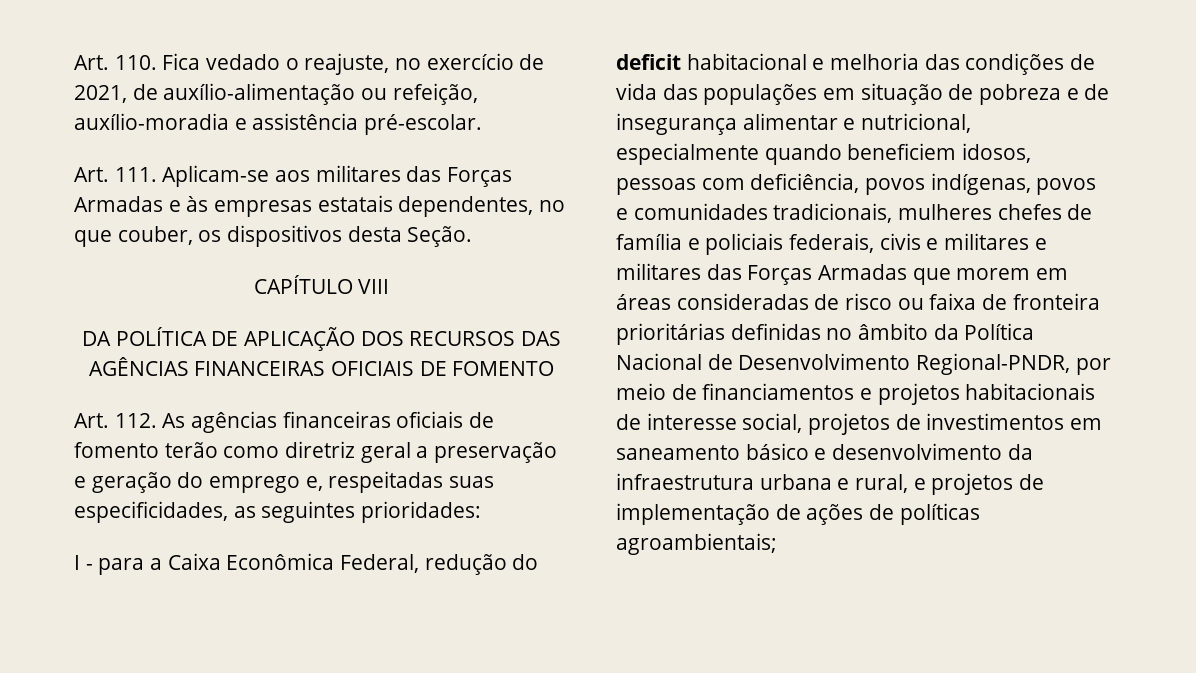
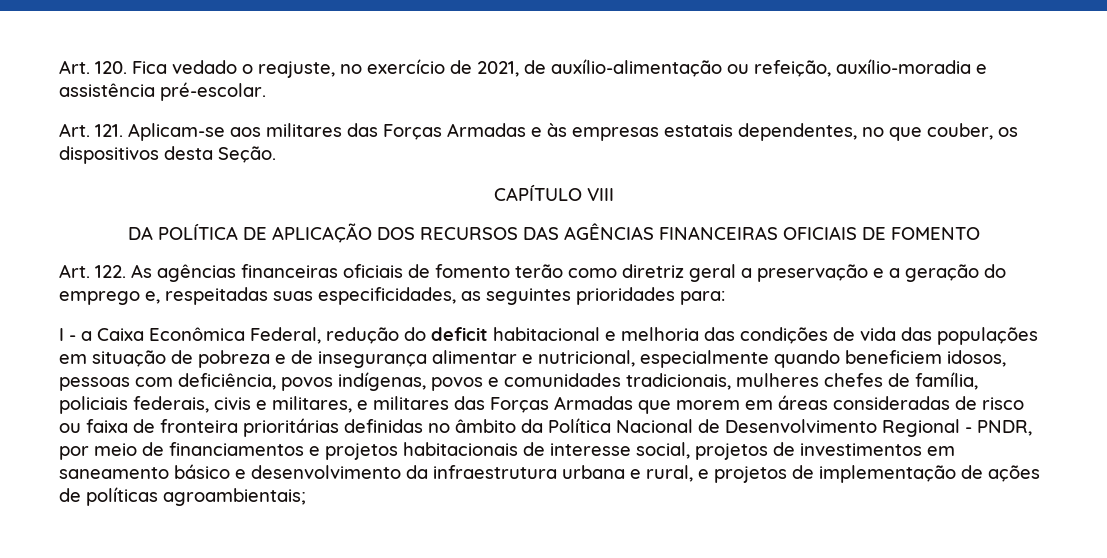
- Art. 110. Fica vedado o reajuste, no exercício de 2021, de auxílio-alimentação ou refeição, auxílio-moradia e assistência pré-escolar.
+ Art. 120. Fica vedado o reajuste, no exercício de 2021, de auxílio-alimentação ou refeição, auxílio-moradia e assistência pré-escolar.
- Art. 111. Aplicam-se aos militares das Forças Armadas e às empresas estatais dependentes, no que couber, os dispositivos desta Seção.
+ Art. 121. Aplicam-se aos militares das Forças Armadas e às empresas estatais dependentes, no que couber, os dispositivos desta Seção.
- Art. 112. As agências financeiras oficiais de fomento terão como diretriz geral a preservação e geração do emprego e, respeitadas suas especificidades, as seguintes prioridades:
+ Art. 122. As agências financeiras oficiais de fomento terão como diretriz geral a preservação e a geração do emprego e, respeitadas suas especificidades, as seguintes prioridades para:
- I - para a Caixa Econômica Federal, redução do deficit habitacional e melhoria das condições de vida das populações em situação de pobreza e de insegurança alimentar e nutricional, especialmente quando beneficiem idosos, pessoas com deficiência, povos indígenas, povos e comunidades tradicionais, mulheres chefes de família e policiais federais, civis e militares e militares das Forças Armadas que morem em áreas consideradas de risco ou faixa de fronteira prioritárias definidas no âmbito da Política Nacional de Desenvolvimento Regional-PNDR, por meio de financiamentos e projetos habitacionais de interesse social, projetos de investimentos em saneamento básico e desenvolvimento da infraestrutura urbana e rural, e projetos de implementação de ações de políticas agroambientais;
+ I - a Caixa Econômica Federal, redução do deficit habitacional e melhoria das condições de vida das populações em situação de pobreza e de insegurança alimentar e nutricional, especialmente quando beneficiem idosos, pessoas com deficiência, povos indígenas, povos e comunidades tradicionais, mulheres chefes de família, policiais federais, civis e militares, e militares das Forças Armadas que morem em áreas consideradas de risco ou faixa de fronteira prioritárias definidas no âmbito da Política Nacional de Desenvolvimento Regional - PNDR, por meio de financiamentos e projetos habitacionais de interesse social, projetos de investimentos em saneamento básico e desenvolvimento da infraestrutura urbana e rural, e projetos de implementação de ações de políticas agroambientais;

